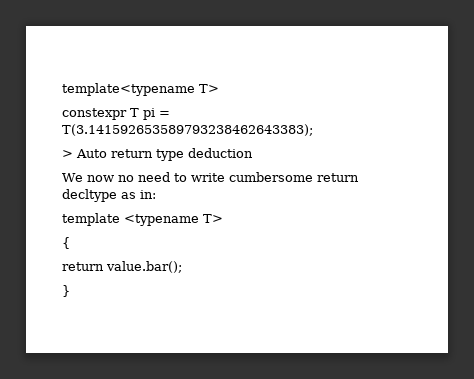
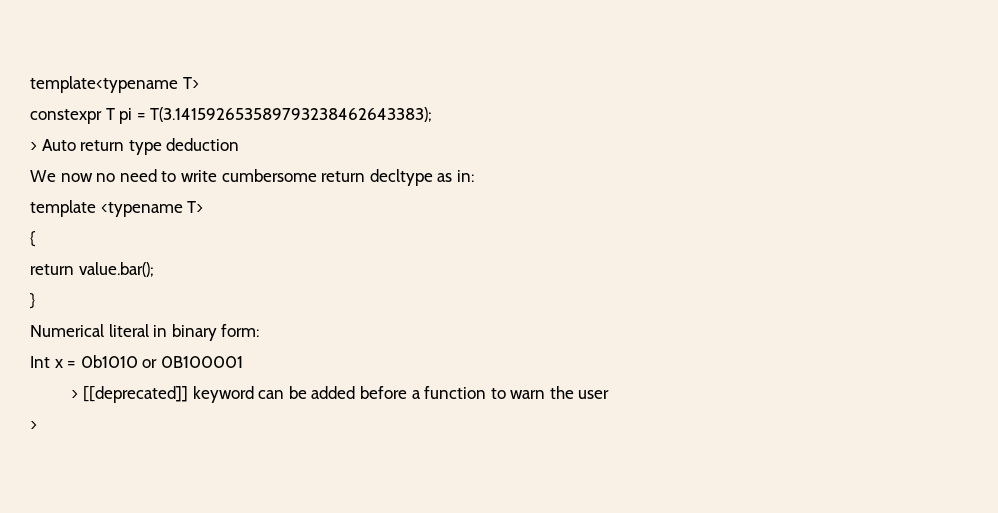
+ Numerical literal in binary form:
+ Int x = 0b1010 or 0B100001
+ > [[deprecated]] keyword can be added before a function to warn the user
+ >

